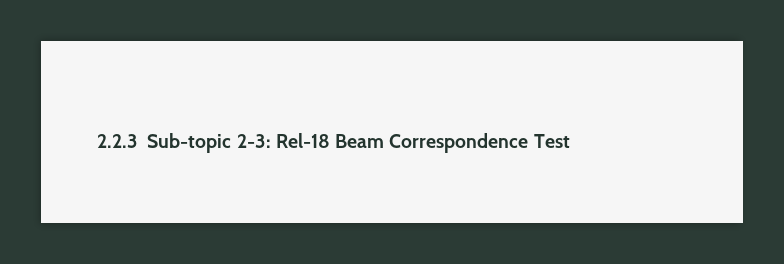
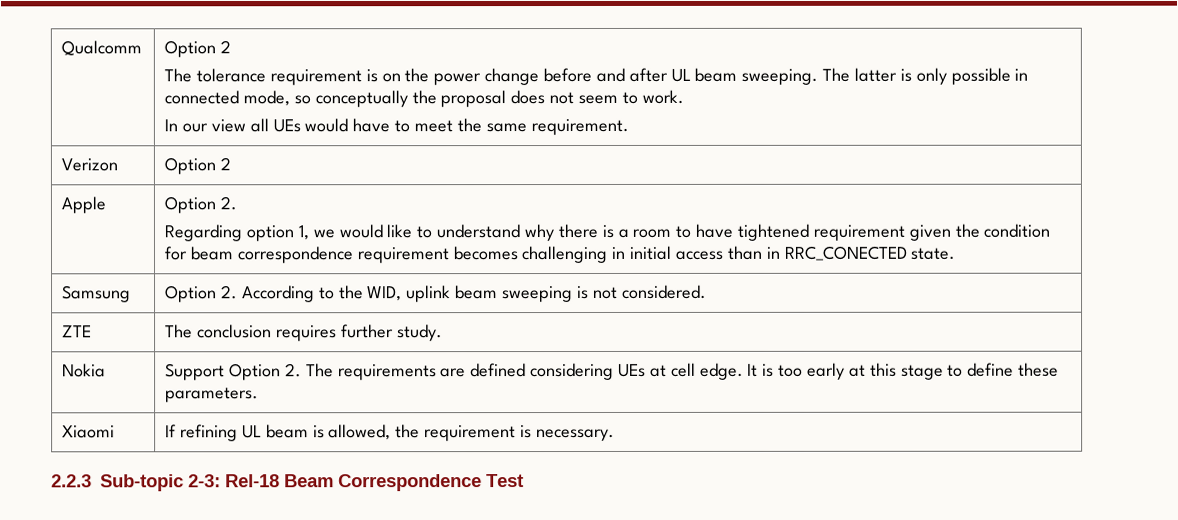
+ Qualcomm | Option 2
+ The tolerance requirement is on the power change before and after UL beam sweeping. The latter is only possible in connected mode, so conceptually the proposal does not seem to work.
+ In our view all UEs would have to meet the same requirement.
+ Verizon | Option 2
+ Apple | Option 2.
+ Regarding option 1, we would like to understand why there is a room to have tightened requirement given the condition for beam correspondence requirement becomes challenging in initial access than in RRC_CONECTED state.
+ Samsung | Option 2. According to the WID, uplink beam sweeping is not considered.
+ ZTE | The conclusion requires further study.
+ Nokia | Support Option 2. The requirements are defined considering UEs at cell edge. It is too early at this stage to define these parameters.
+ Xiaomi | If refining UL beam is allowed, the requirement is necessary.

